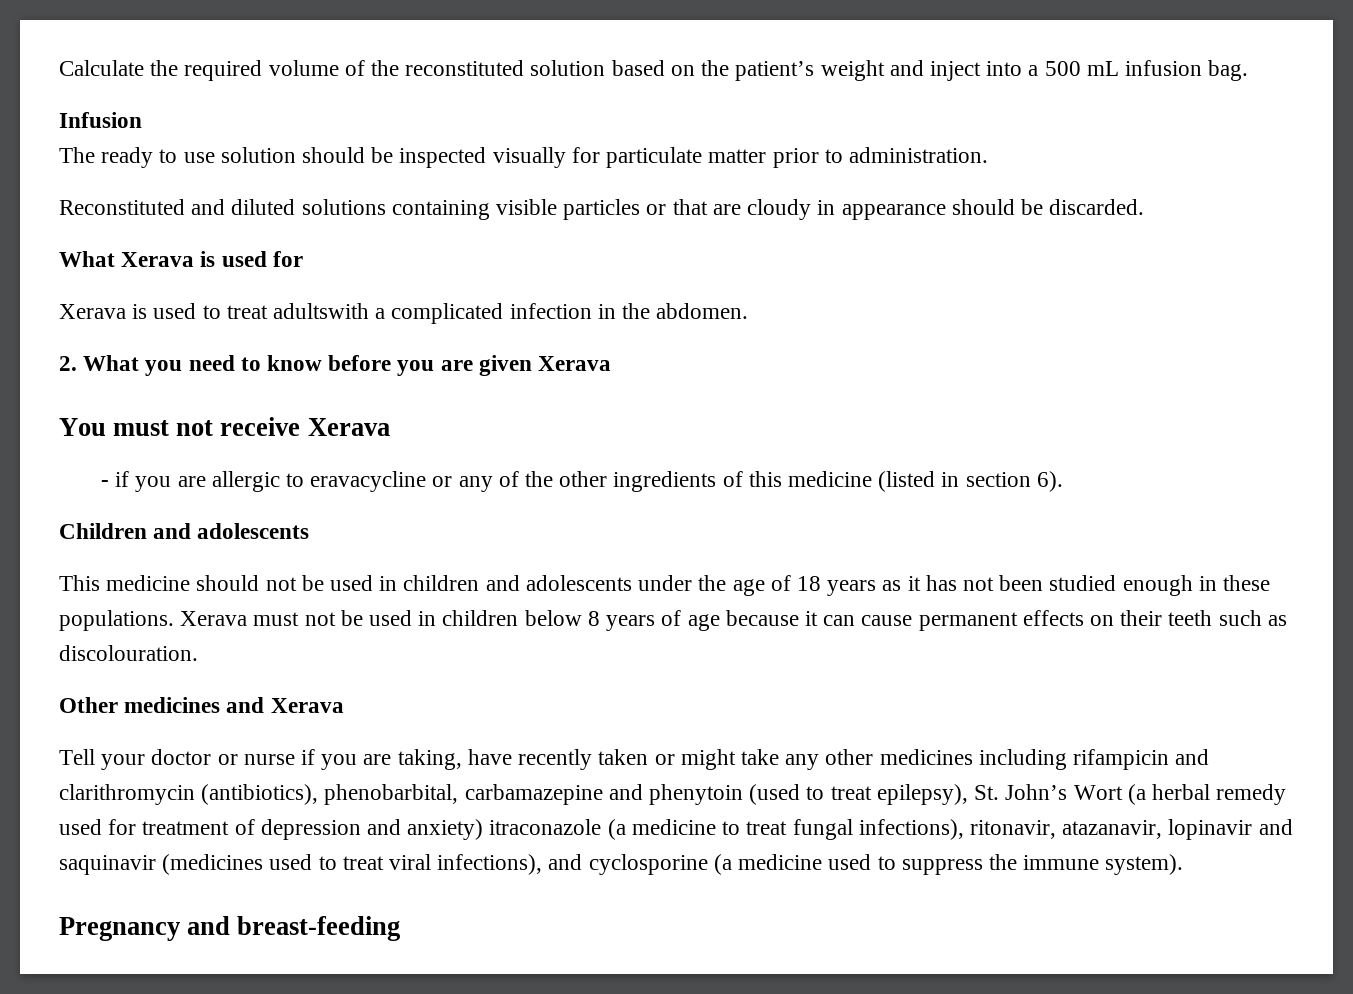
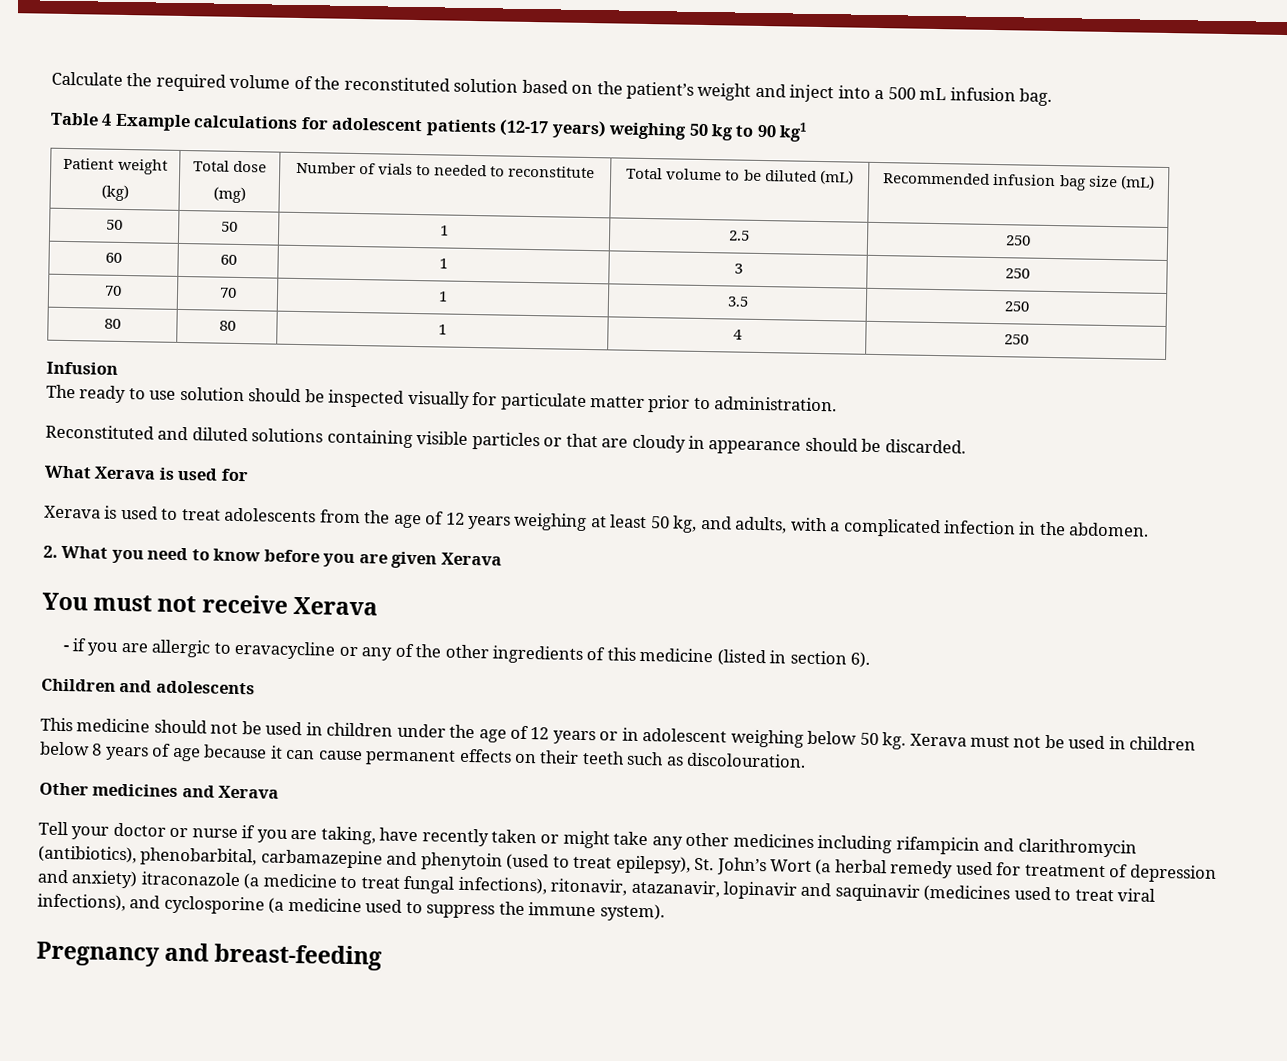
+ Table 4 Example calculations for adolescent patients (12-17 years) weighing 50 kg to 90 kg1
+ Patient weight
+ (kg) | Total dose
+ (mg) | Number of vials to needed to reconstitute | Total volume to be diluted (mL) | Recommended infusion bag size (mL)
+ 50 | 50 | 1 | 2.5 | 250
+ 60 | 60 | 1 | 3 | 250
+ 70 | 70 | 1 | 3.5 | 250
+ 80 | 80 | 1 | 4 | 250
- Xerava is used to treat adultswith a complicated infection in the abdomen.
+ Xerava is used to treat adolescents from the age of 12 years weighing at least 50 kg, and adults, with a complicated infection in the abdomen.
- This medicine should not be used in children and adolescents under the age of 18 years as it has not been studied enough in these populations.
+ This medicine should not be used in children under the age of 12 years or in adolescent weighing below 50 kg.

